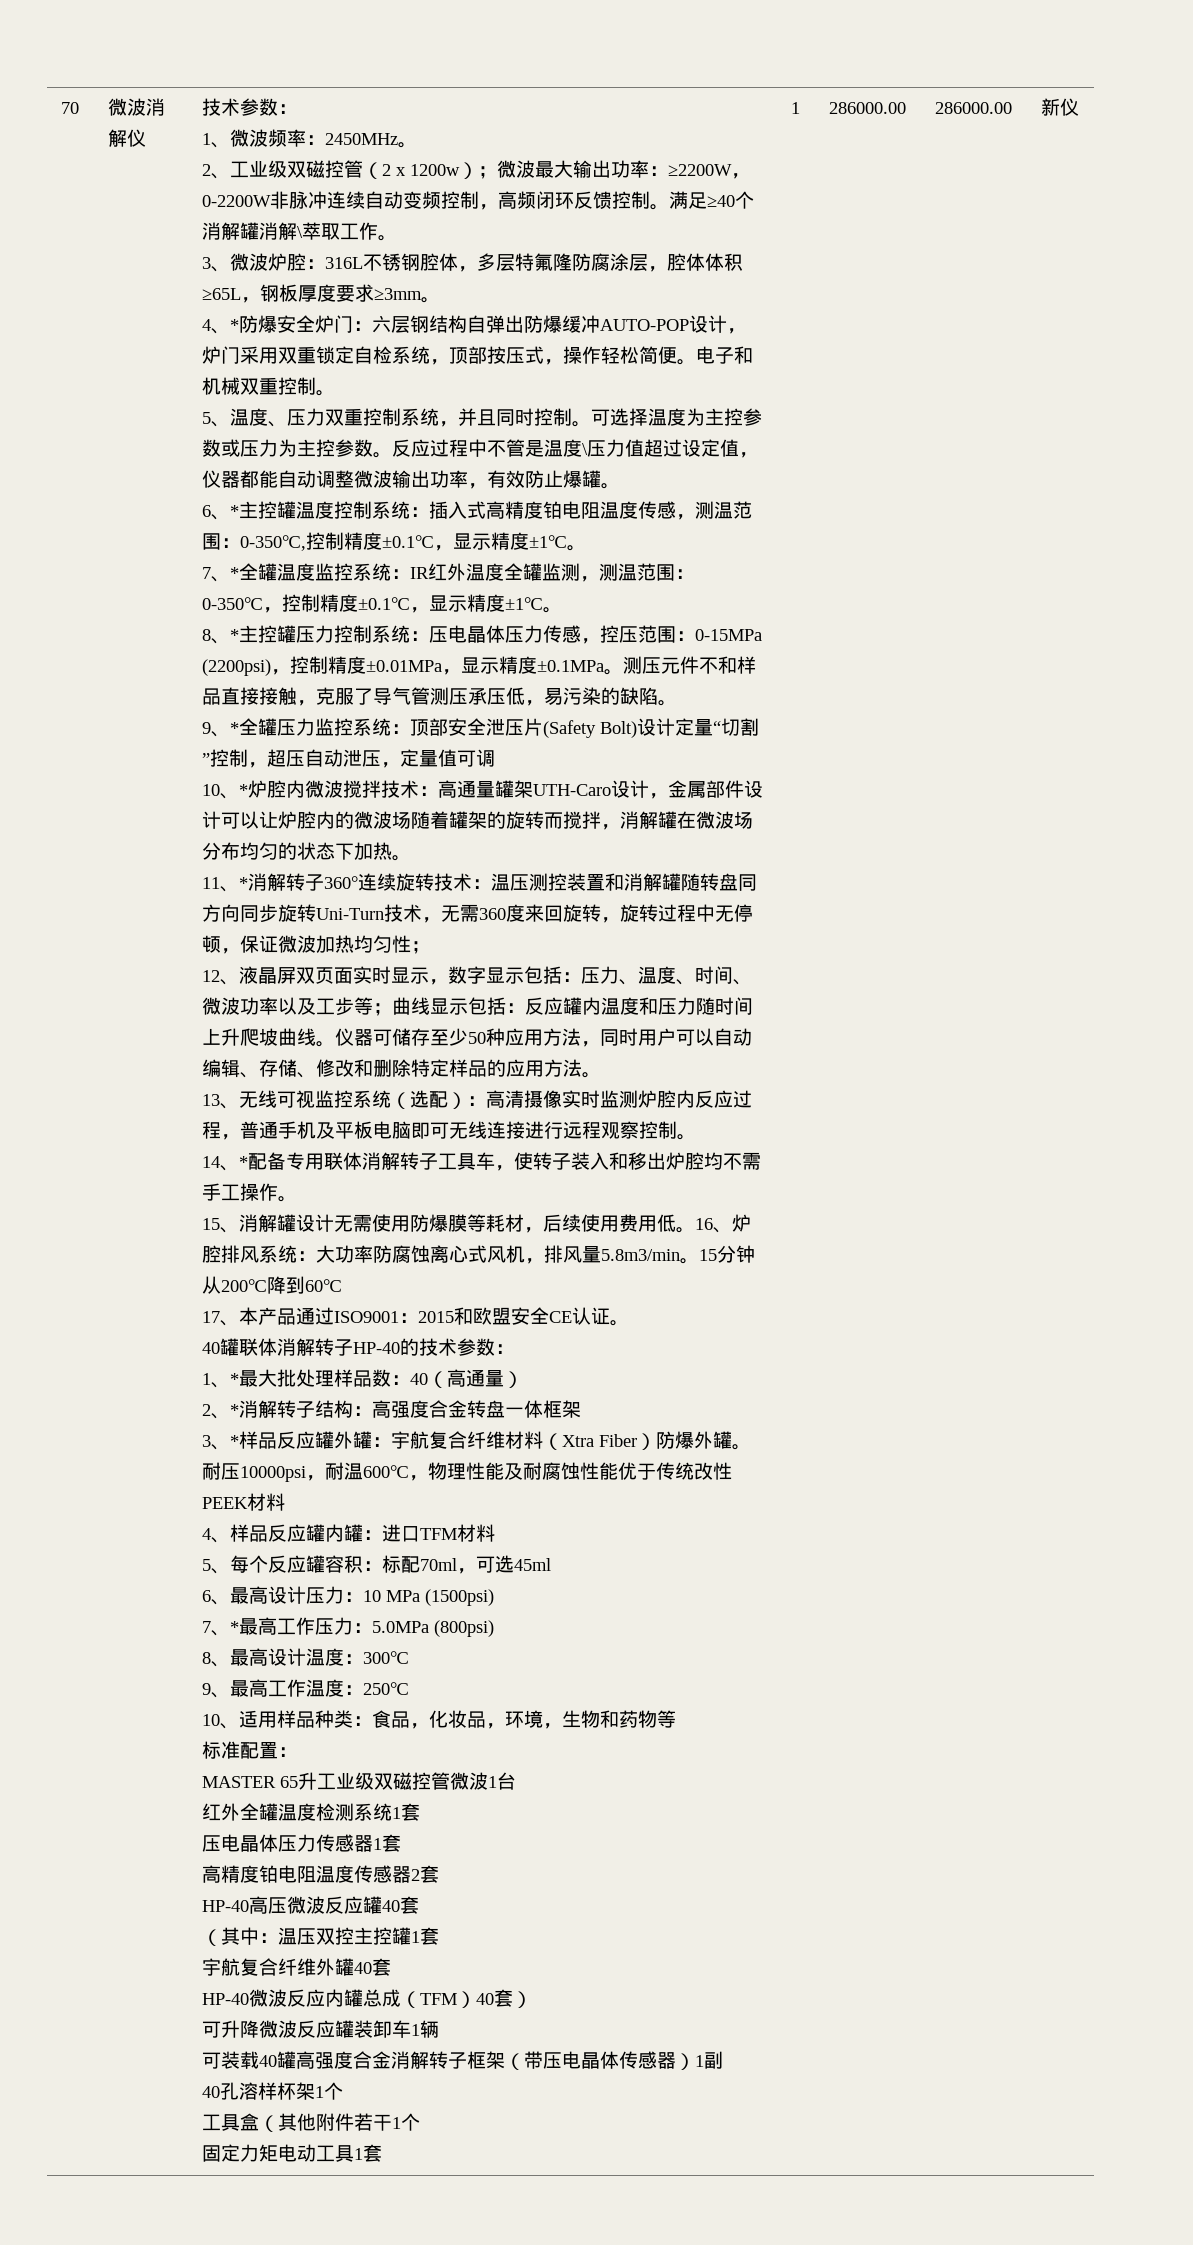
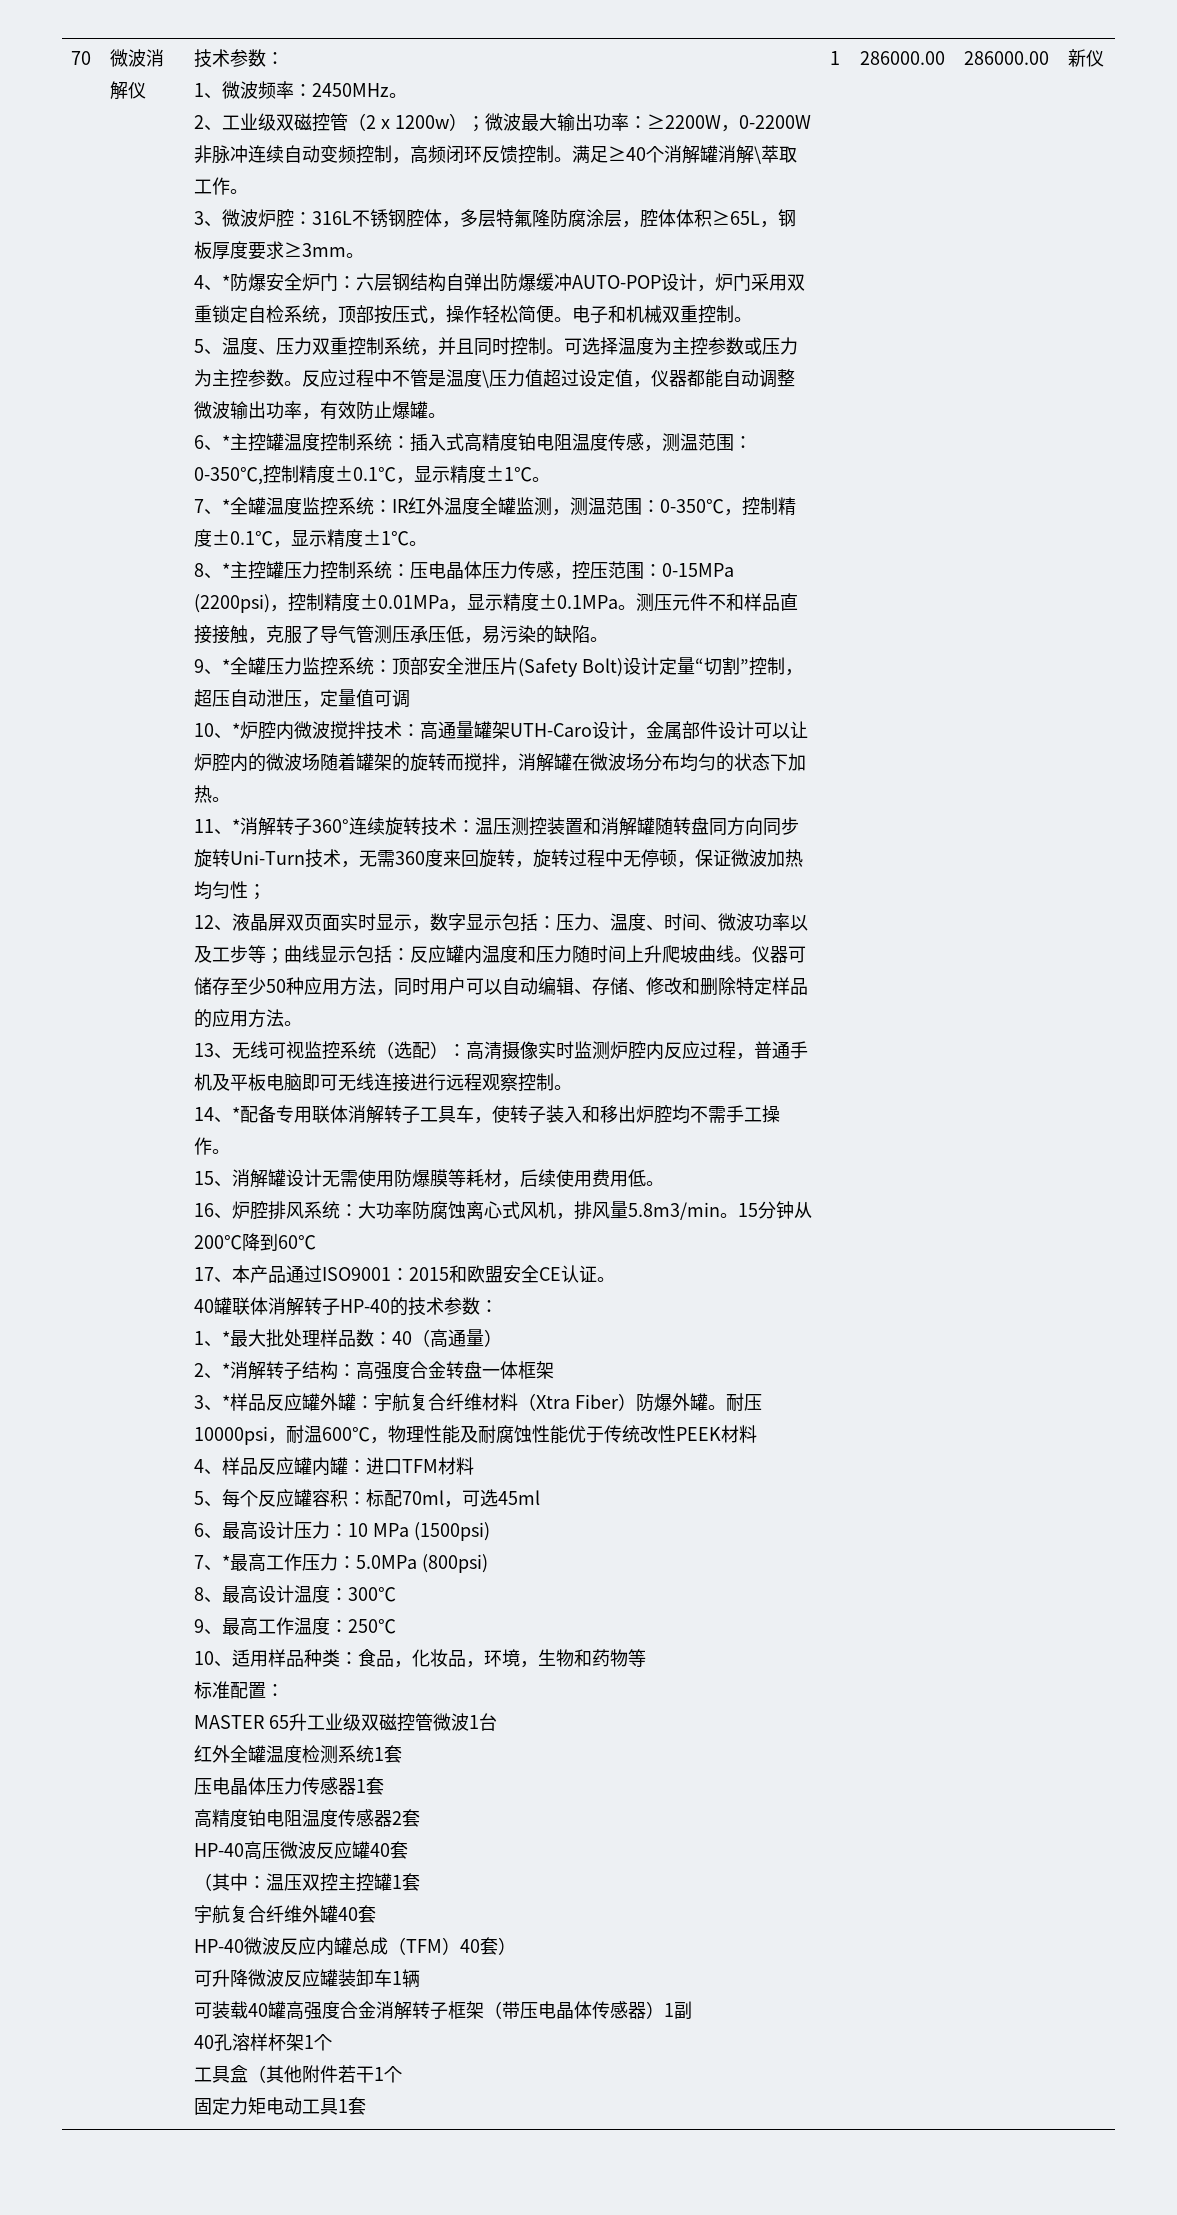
- 15、消解罐设计无需使用防爆膜等耗材，后续使用费用低。16、炉腔排风系统：大功率防腐蚀离心式风机，排风量5.8m3/min。
+ 15、消解罐设计无需使用防爆膜等耗材，后续使用费用低。
+ 16、炉腔排风系统：大功率防腐蚀离心式风机，排风量5.8m3/min。

